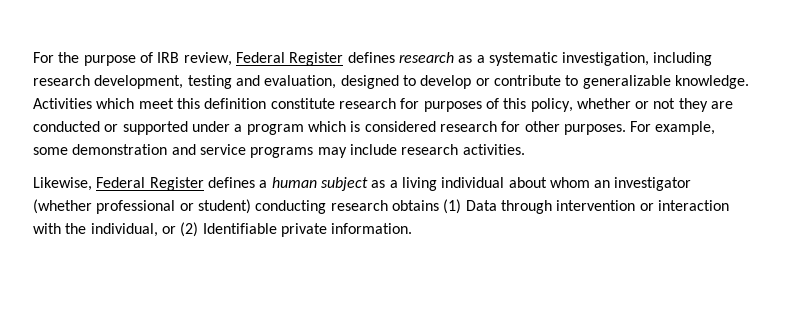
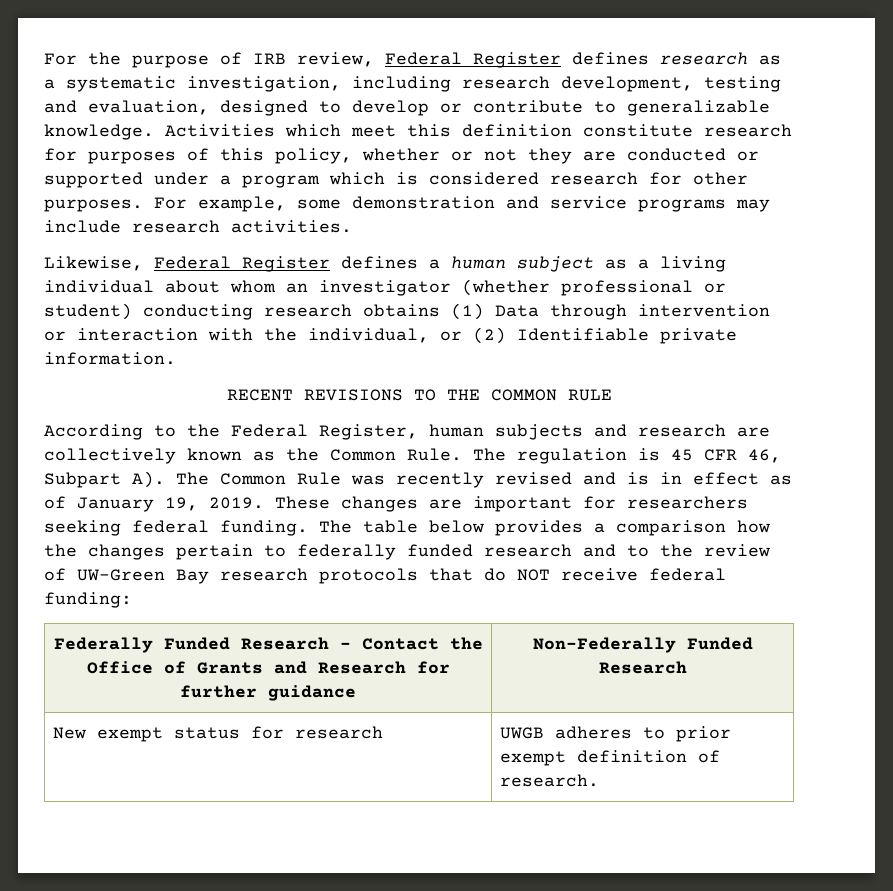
+ RECENT REVISIONS TO THE COMMON RULE
+ According to the Federal Register, human subjects and research are collectively known as the Common Rule. The regulation is 45 CFR 46, Subpart A). The Common Rule was recently revised and is in effect as of January 19, 2019. These changes are important for researchers seeking federal funding. The table below provides a comparison how the changes pertain to federally funded research and to the review of UW-Green Bay research protocols that do NOT receive federal funding:
+ Federally Funded Research – Contact the Office of Grants and Research for further guidance | Non-Federally Funded Research
+ New exempt status for research | UWGB adheres to prior exempt definition of research.

